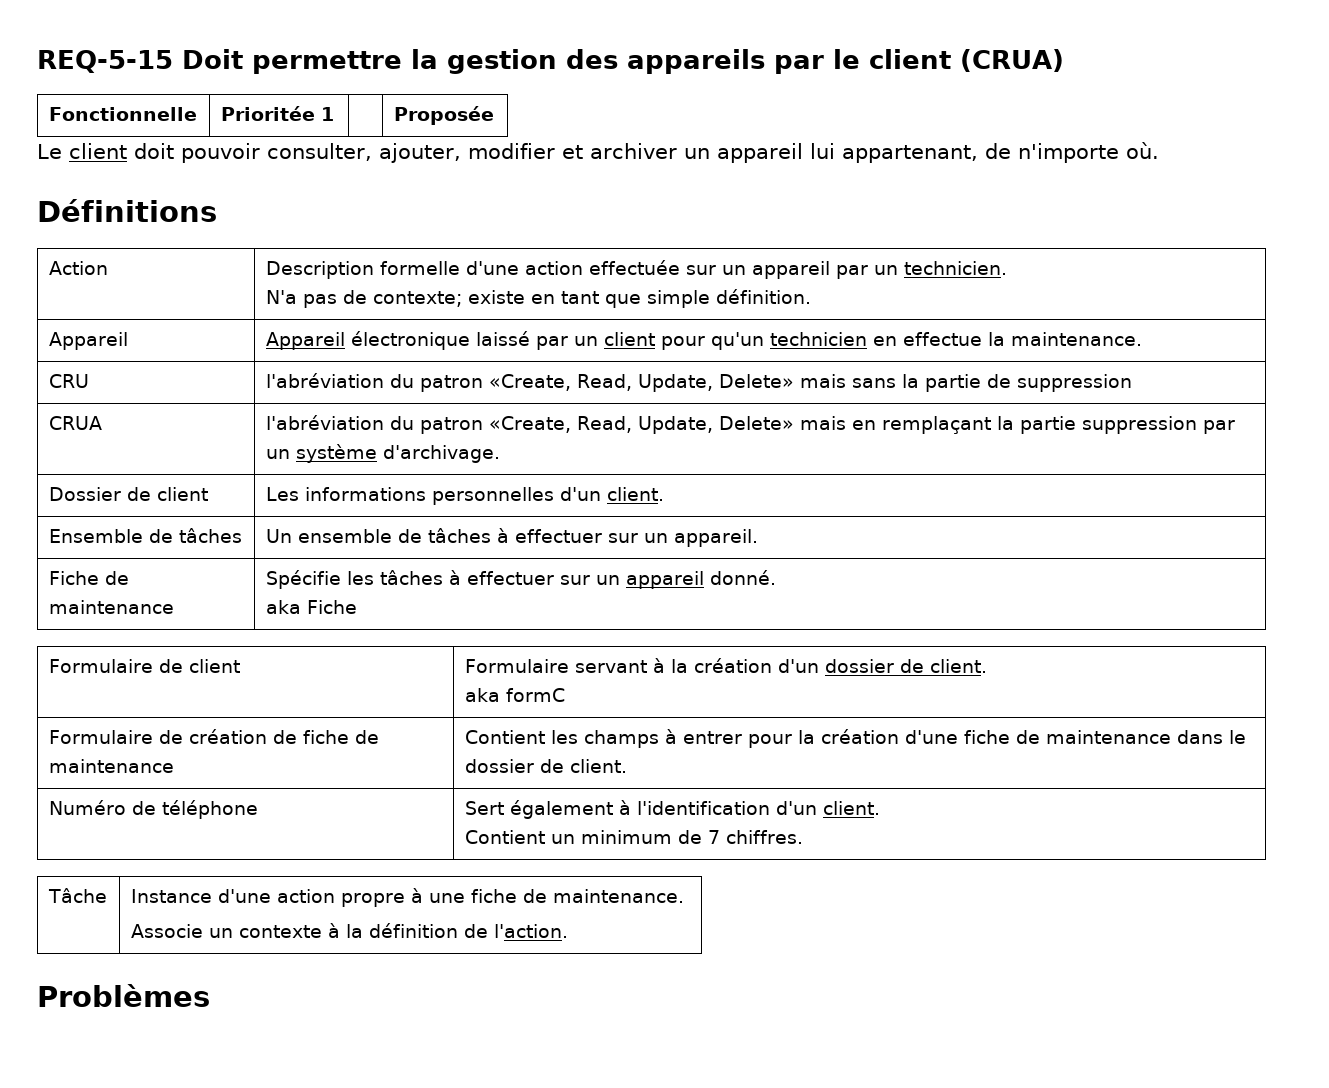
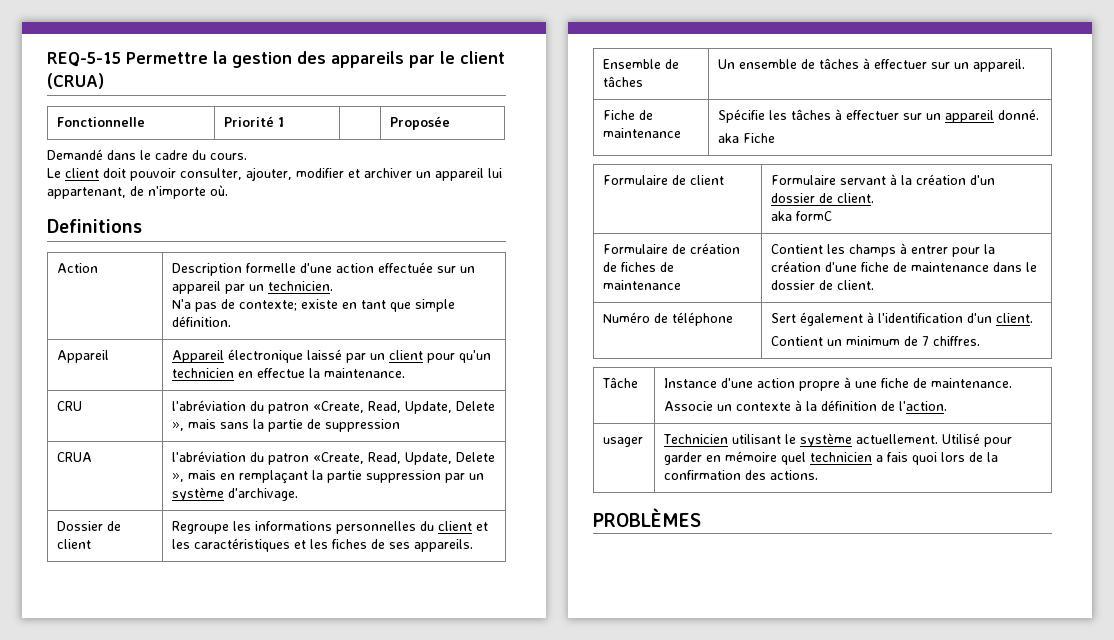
- REQ-5-15 Doit permettre la gestion des appareils par le client (CRUA)
+ REQ-5-15 Permettre la gestion des appareils par le client (CRUA)
- Fonctionnelle | Prioritée 1 | | Proposée
+ Fonctionnelle | Priorité 1 | | Proposée
+ Demandé dans le cadre du cours.
- Définitions
+ Definitions
- CRU | l'abréviation du patron «Create, Read, Update, Delete» mais sans la partie de suppression
+ CRU | l'abréviation du patron «Create, Read, Update, Delete », mais sans la partie de suppression
- CRUA | l'abréviation du patron «Create, Read, Update, Delete» mais en remplaçant la partie suppression par un système d'archivage.
+ CRUA | l'abréviation du patron «Create, Read, Update, Delete », mais en remplaçant la partie suppression par un système d'archivage.
- Dossier de client | Les informations personnelles d'un client.
+ Dossier de client | Regroupe les informations personnelles du client et les caractéristiques et les fiches de ses appareils.
- Formulaire de création de fiche de maintenance | Contient les champs à entrer pour la création d'une fiche de maintenance dans le dossier de client.
+ Formulaire de création de fiches de maintenance | Contient les champs à entrer pour la création d'une fiche de maintenance dans le dossier de client.
- Problèmes
+ usager | Technicien utilisant le système actuellement. Utilisé pour garder en mémoire quel technicien a fais quoi lors de la confirmation des actions.
+ PROBLÈMES

